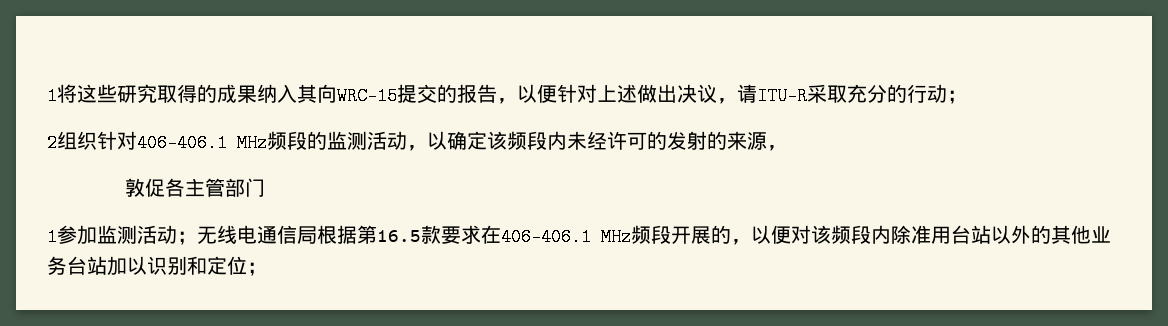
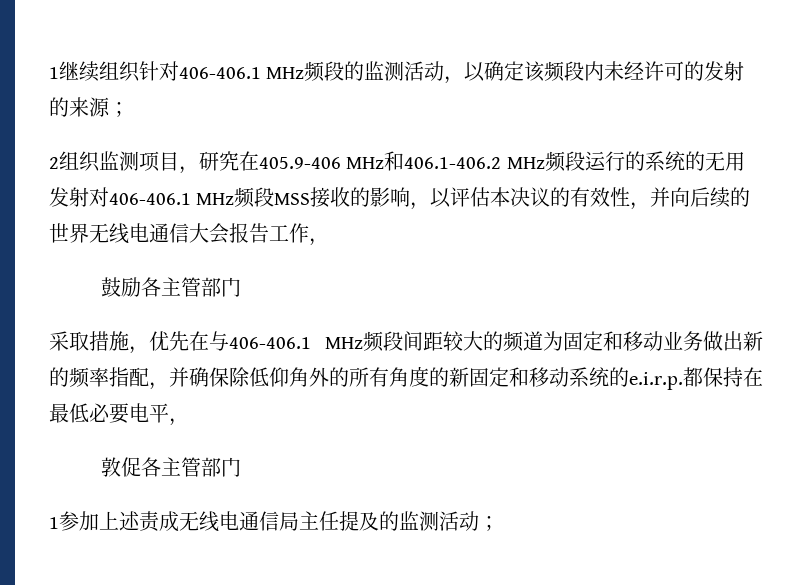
- 1将这些研究取得的成果纳入其向WRC-15提交的报告，以便针对上述做出决议，请ITU-R采取充分的行动；
- 2组织针对406-406.1 MHz频段的监测活动，以确定该频段内未经许可的发射的来源，
+ 1继续组织针对406-406.1 MHz频段的监测活动，以确定该频段内未经许可的发射的来源；
+ 2组织监测项目，研究在405.9-406 MHz和406.1-406.2 MHz频段运行的系统的无用发射对406-406.1 MHz频段MSS接收的影响，以评估本决议的有效性，并向后续的世界无线电通信大会报告工作，
+ 鼓励各主管部门
+ 采取措施，优先在与406-406.1 MHz频段间距较大的频道为固定和移动业务做出新的频率指配，并确保除低仰角外的所有角度的新固定和移动系统的e.i.r.p.都保持在最低必要电平，
- 1参加监测活动；无线电通信局根据第16.5款要求在406-406.1 MHz频段开展的，以便对该频段内除准用台站以外的其他业务台站加以识别和定位；
+ 1参加上述责成无线电通信局主任提及的监测活动；

